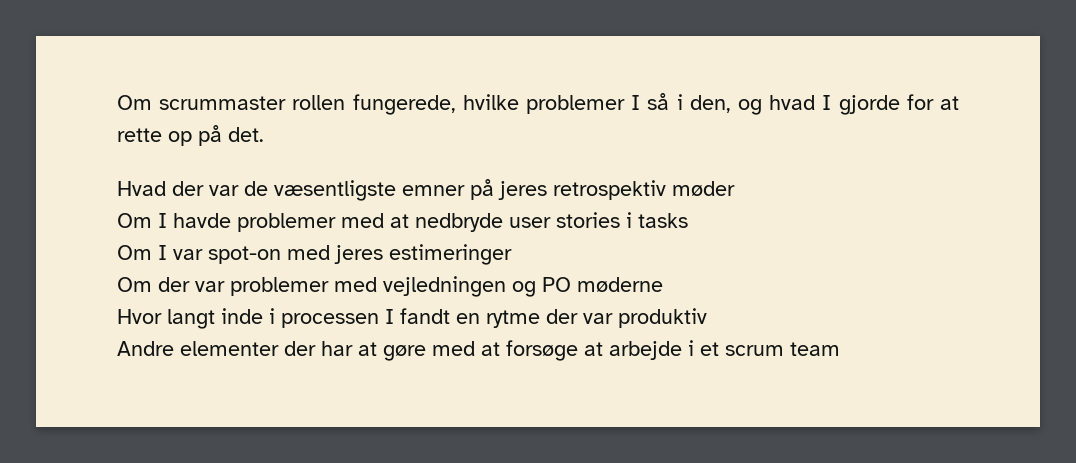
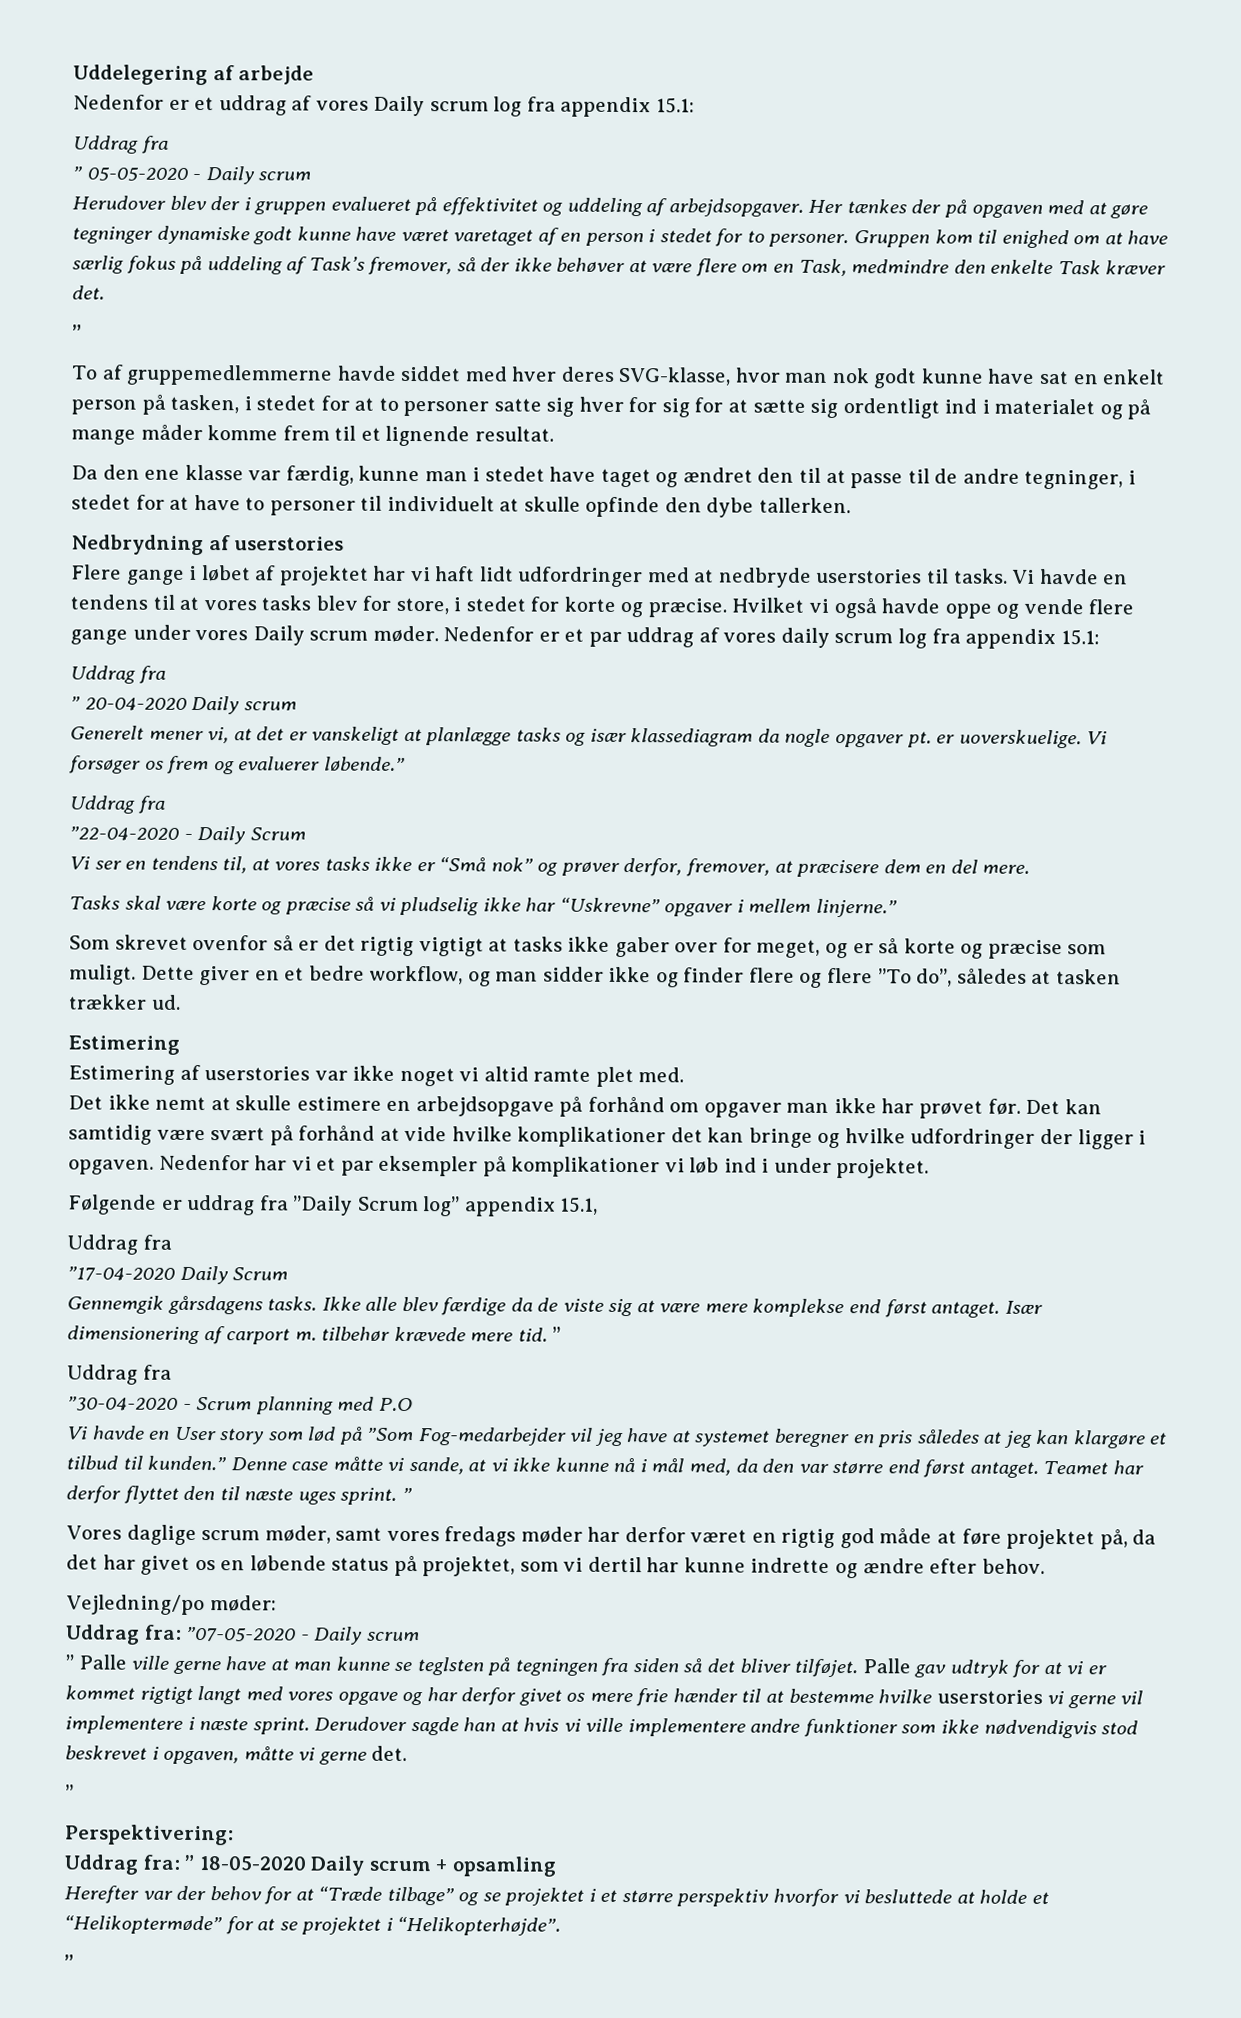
- Om scrummaster rollen fungerede, hvilke problemer I så i den, og hvad I gjorde for at rette op på det.
- Hvad der var de væsentligste emner på jeres retrospektiv møder
- Om I havde problemer med at nedbryde user stories i tasks
- Om I var spot-on med jeres estimeringer
- Om der var problemer med vejledningen og PO møderne
- Hvor langt inde i processen I fandt en rytme der var produktiv
- Andre elementer der har at gøre med at forsøge at arbejde i et scrum team
+ Uddelegering af arbejde
+ Nedenfor er et uddrag af vores Daily scrum log fra appendix 15.1:
+ Uddrag fra
+ ” 05-05-2020 - Daily scrum
+ Herudover blev der i gruppen evalueret på effektivitet og uddeling af arbejdsopgaver. Her tænkes der på opgaven med at gøre tegninger dynamiske godt kunne have været varetaget af en person i stedet for to personer. Gruppen kom til enighed om at have særlig fokus på uddeling af Task’s fremover, så der ikke behøver at være flere om en Task, medmindre den enkelte Task kræver det.
+ ”
+ To af gruppemedlemmerne havde siddet med hver deres SVG-klasse, hvor man nok godt kunne have sat en enkelt person på tasken, i stedet for at to personer satte sig hver for sig for at sætte sig ordentligt ind i materialet og på mange måder komme frem til et lignende resultat.
+ Da den ene klasse var færdig, kunne man i stedet have taget og ændret den til at passe til de andre tegninger, i stedet for at have to personer til individuelt at skulle opfinde den dybe tallerken.
+ Nedbrydning af userstories
+ Flere gange i løbet af projektet har vi haft lidt udfordringer med at nedbryde userstories til tasks. Vi havde en tendens til at vores tasks blev for store, i stedet for korte og præcise. Hvilket vi også havde oppe og vende flere gange under vores Daily scrum møder. Nedenfor er et par uddrag af vores daily scrum log fra appendix 15.1:
+ Uddrag fra
+ ” 20-04-2020 Daily scrum
+ Generelt mener vi, at det er vanskeligt at planlægge tasks og især klassediagram da nogle opgaver pt. er uoverskuelige. Vi forsøger os frem og evaluerer løbende.”
+ Uddrag fra
+ ”22-04-2020 - Daily Scrum
+ Vi ser en tendens til, at vores tasks ikke er “Små nok” og prøver derfor, fremover, at præcisere dem en del mere.
+ Tasks skal være korte og præcise så vi pludselig ikke har “Uskrevne” opgaver i mellem linjerne.”
+ Som skrevet ovenfor så er det rigtig vigtigt at tasks ikke gaber over for meget, og er så korte og præcise som muligt. Dette giver en et bedre workflow, og man sidder ikke og finder flere og flere ”To do”, således at tasken trækker ud.
+ Estimering
+ Estimering af userstories var ikke noget vi altid ramte plet med.
+ Det ikke nemt at skulle estimere en arbejdsopgave på forhånd om opgaver man ikke har prøvet før. Det kan samtidig være svært på forhånd at vide hvilke komplikationer det kan bringe og hvilke udfordringer der ligger i opgaven. Nedenfor har vi et par eksempler på komplikationer vi løb ind i under projektet.
+ Følgende er uddrag fra ”Daily Scrum log” appendix 15.1,
+ Uddrag fra
+ ”17-04-2020 Daily Scrum
+ Gennemgik gårsdagens tasks. Ikke alle blev færdige da de viste sig at være mere komplekse end først antaget. Især dimensionering af carport m. tilbehør krævede mere tid. ”
+ Uddrag fra
+ ”30-04-2020 - Scrum planning med P.O
+ Vi havde en User story som lød på ”Som Fog-medarbejder vil jeg have at systemet beregner en pris således at jeg kan klargøre et tilbud til kunden.” Denne case måtte vi sande, at vi ikke kunne nå i mål med, da den var større end først antaget. Teamet har derfor flyttet den til næste uges sprint. ”
+ Vores daglige scrum møder, samt vores fredags møder har derfor været en rigtig god måde at føre projektet på, da det har givet os en løbende status på projektet, som vi dertil har kunne indrette og ændre efter behov.
+ Vejledning/po møder:
+ Uddrag fra: ”07-05-2020 - Daily scrum
+ ” Palle ville gerne have at man kunne se teglsten på tegningen fra siden så det bliver tilføjet. Palle gav udtryk for at vi er kommet rigtigt langt med vores opgave og har derfor givet os mere frie hænder til at bestemme hvilke userstories vi gerne vil implementere i næste sprint. Derudover sagde han at hvis vi ville implementere andre funktioner som ikke nødvendigvis stod beskrevet i opgaven, måtte vi gerne det.
+ ”
+ Perspektivering:
+ Uddrag fra: ” 18-05-2020 Daily scrum + opsamling
+ Herefter var der behov for at “Træde tilbage” og se projektet i et større perspektiv hvorfor vi besluttede at holde et “Helikoptermøde” for at se projektet i “Helikopterhøjde”.
+ ”

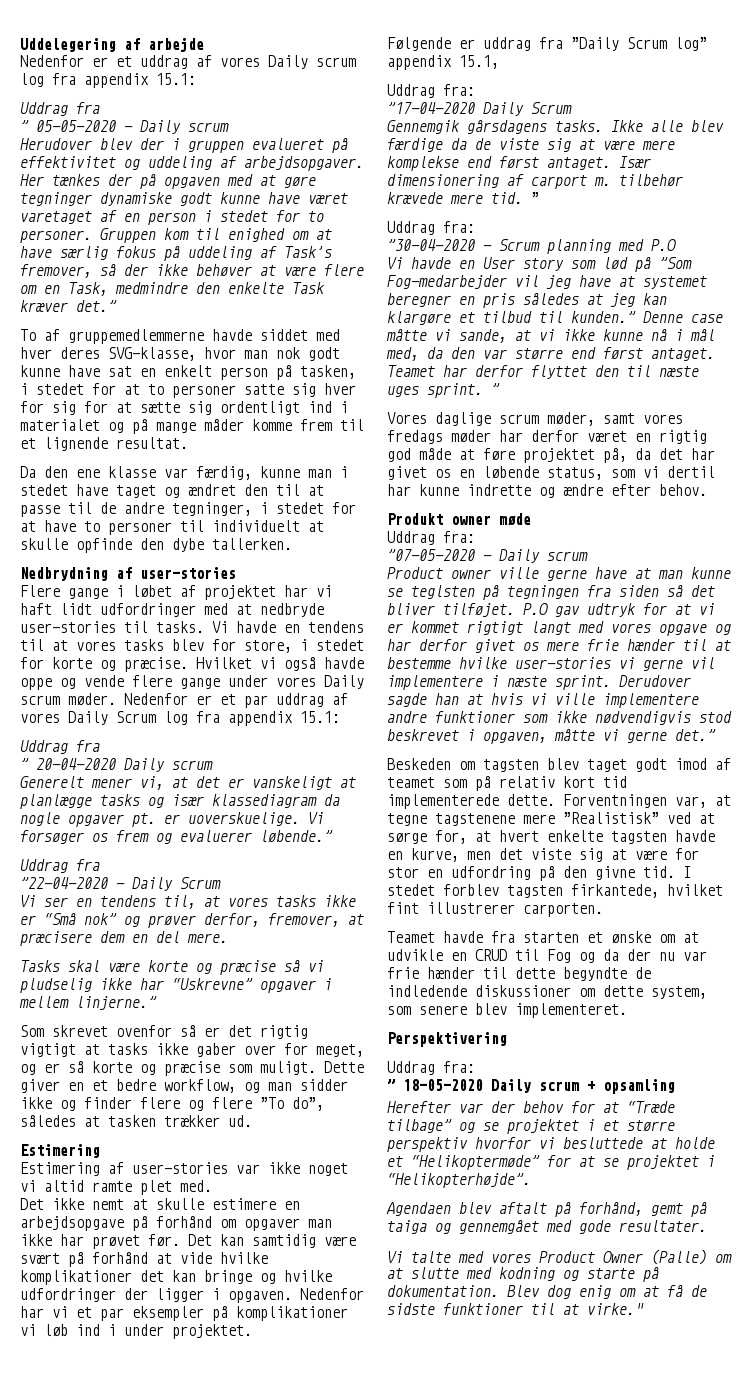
- Gruppen kom til enighed om at have særlig fokus på uddeling af Task’s fremover, så der ikke behøver at være flere om en Task, medmindre den enkelte Task kræver det.
- ”
+ Gruppen kom til enighed om at have særlig fokus på uddeling af Task’s fremover, så der ikke behøver at være flere om en Task, medmindre den enkelte Task kræver det.”
- Nedbrydning af userstories
+ Nedbrydning af user-stories
- Flere gange i løbet af projektet har vi haft lidt udfordringer med at nedbryde userstories til tasks.
+ Flere gange i løbet af projektet har vi haft lidt udfordringer med at nedbryde user-stories til tasks.
- Nedenfor er et par uddrag af vores daily scrum log fra appendix 15.1:
+ Nedenfor er et par uddrag af vores Daily Scrum log fra appendix 15.1:
- Estimering af userstories var ikke noget vi altid ramte plet med.
+ Estimering af user-stories var ikke noget vi altid ramte plet med.
  Følgende er uddrag fra ”Daily Scrum log” appendix 15.1,
- Uddrag fra
+ Uddrag fra:
  Især dimensionering af carport m. tilbehør krævede mere tid. ”
- Uddrag fra
+ Uddrag fra:
- Vores daglige scrum møder, samt vores fredags møder har derfor været en rigtig god måde at føre projektet på, da det har givet os en løbende status på projektet, som vi dertil har kunne indrette og ændre efter behov.
+ Vores daglige scrum møder, samt vores fredags møder har derfor været en rigtig god måde at føre projektet på, da det har givet os en løbende status, som vi dertil har kunne indrette og ændre efter behov.
- Vejledning/po møder:
- Uddrag fra: ”07-05-2020 - Daily scrum
+ Produkt owner møde
+ Uddrag fra:
+ ”07-05-2020 - Daily scrum
- ” Palle ville gerne have at man kunne se teglsten på tegningen fra siden så det bliver tilføjet.
+ Product owner ville gerne have at man kunne se teglsten på tegningen fra siden så det bliver tilføjet.
- Palle gav udtryk for at vi er kommet rigtigt langt med vores opgave og har derfor givet os mere frie hænder til at bestemme hvilke userstories vi gerne vil implementere i næste sprint.
+ P.O gav udtryk for at vi er kommet rigtigt langt med vores opgave og har derfor givet os mere frie hænder til at bestemme hvilke user-stories vi gerne vil implementere i næste sprint.
- Derudover sagde han at hvis vi ville implementere andre funktioner som ikke nødvendigvis stod beskrevet i opgaven, måtte vi gerne det.
- ”
- Perspektivering:
- Uddrag fra: ” 18-05-2020 Daily scrum + opsamling
+ Derudover sagde han at hvis vi ville implementere andre funktioner som ikke nødvendigvis stod beskrevet i opgaven, måtte vi gerne det.”
+ Beskeden om tagsten blev taget godt imod af teamet som på relativ kort tid implementerede dette. Forventningen var, at tegne tagstenene mere ”Realistisk” ved at sørge for, at hvert enkelte tagsten havde en kurve, men det viste sig at være for stor en udfordring på den givne tid. I stedet forblev tagsten firkantede, hvilket fint illustrerer carporten.
+ Teamet havde fra starten et ønske om at udvikle en CRUD til Fog og da der nu var frie hænder til dette begyndte de indledende diskussioner om dette system, som senere blev implementeret.
+ Perspektivering
+ Uddrag fra:
+ ” 18-05-2020 Daily scrum + opsamling
  Herefter var der behov for at “Træde tilbage” og se projektet i et større perspektiv hvorfor vi besluttede at holde et “Helikoptermøde” for at se projektet i “Helikopterhøjde”.
- ”
+ Agendaen blev aftalt på forhånd, gemt på taiga og gennemgået med gode resultater.
+ Vi talte med vores Product Owner (Palle) om at slutte med kodning og starte på dokumentation. Blev dog enig om at få de sidste funktioner til at virke."

